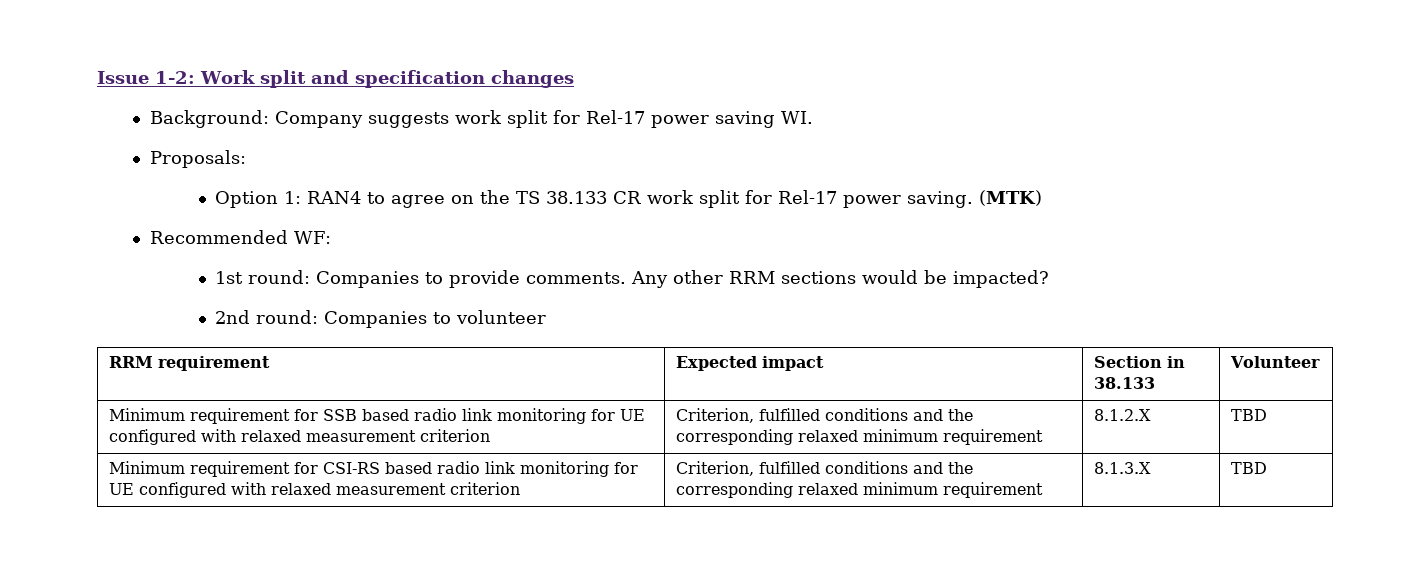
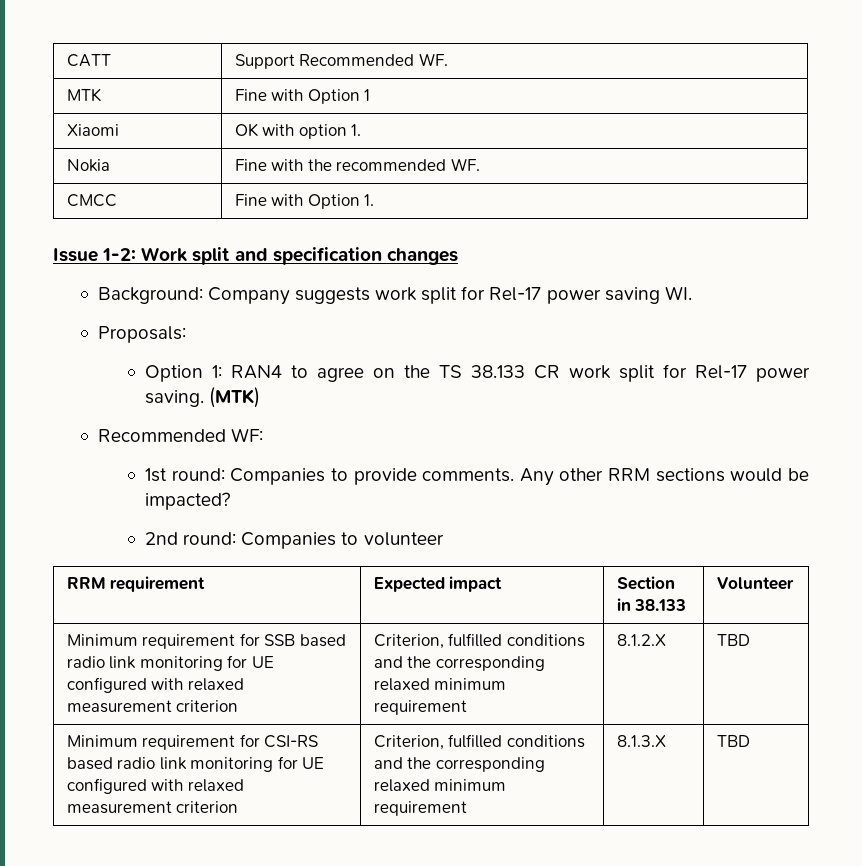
+ CATT | Support Recommended WF.
+ MTK | Fine with Option 1
+ Xiaomi | OK with option 1.
+ Nokia | Fine with the recommended WF.
+ CMCC | Fine with Option 1.

